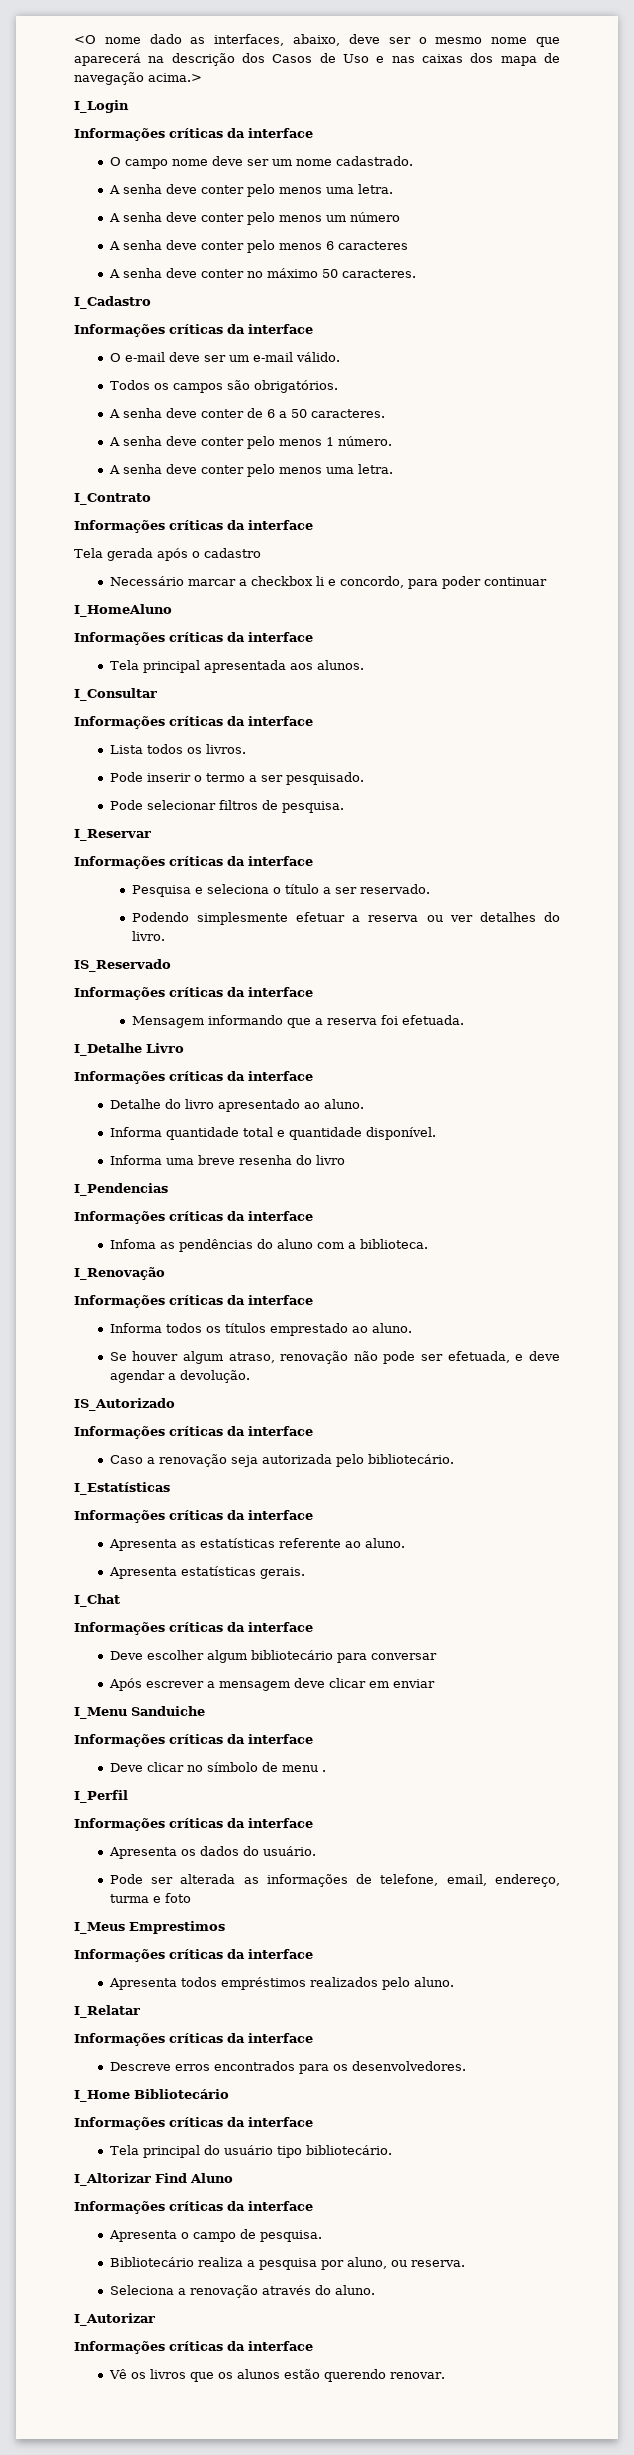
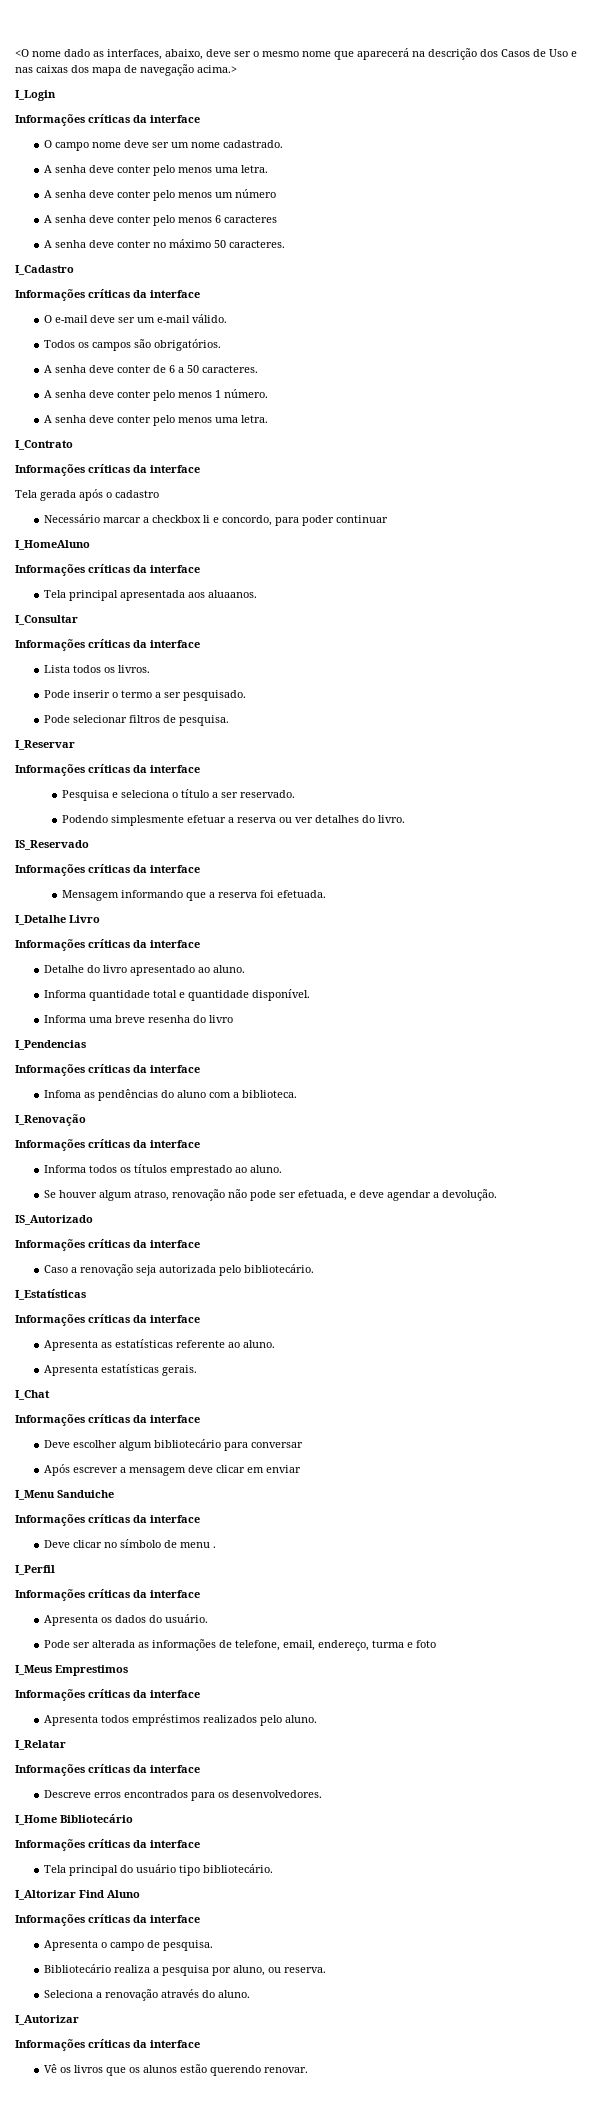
- Tela principal apresentada aos alunos.
+ Tela principal apresentada aos aluaanos.

